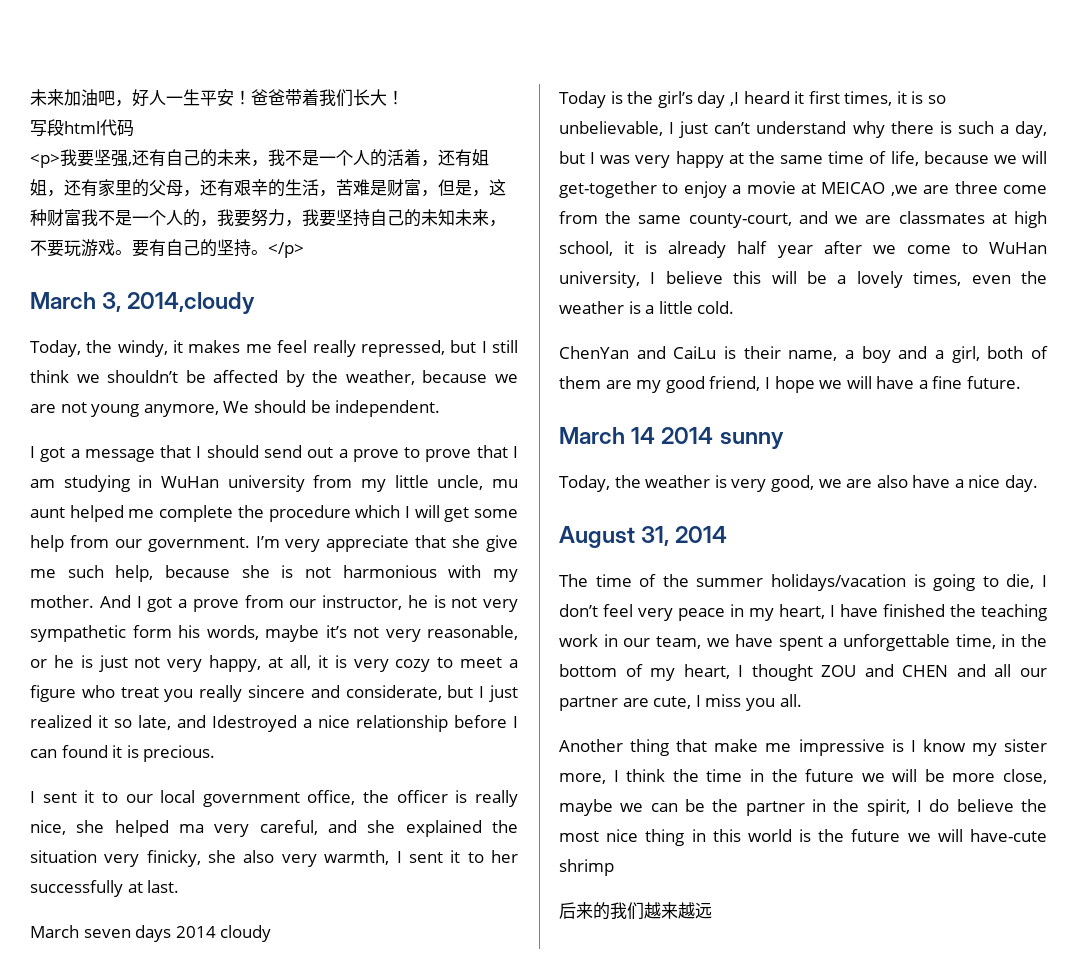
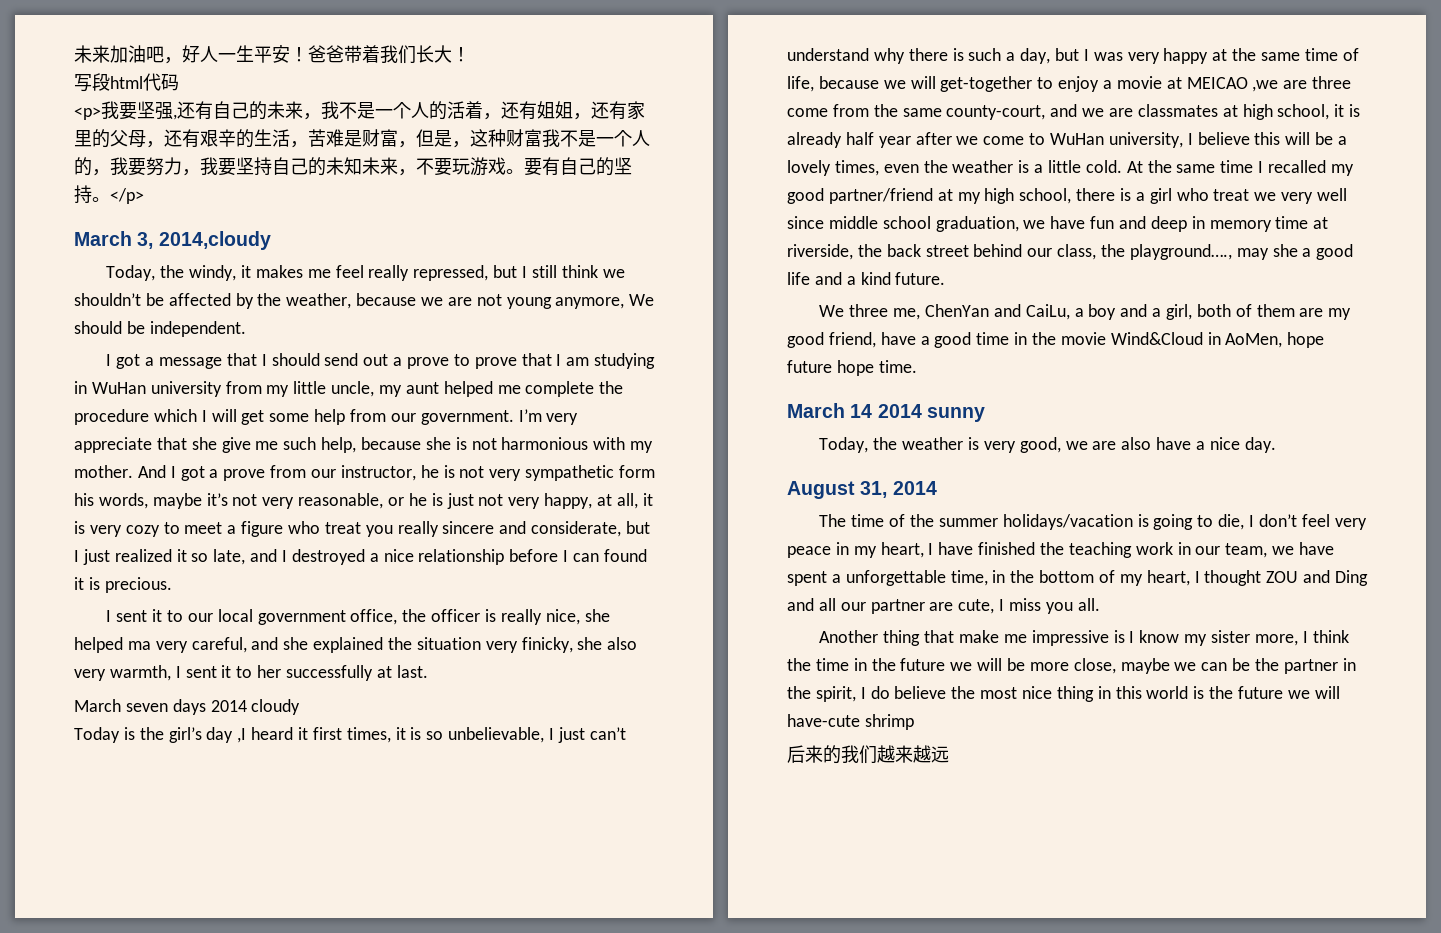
- I got a message that I should send out a prove to prove that I am studying in WuHan university from my little uncle, mu aunt helped me complete the procedure which I will get some help from our government.
+ I got a message that I should send out a prove to prove that I am studying in WuHan university from my little uncle, my aunt helped me complete the procedure which I will get some help from our government.
- And I got a prove from our instructor, he is not very sympathetic form his words, maybe it’s not very reasonable, or he is just not very happy, at all, it is very cozy to meet a figure who treat you really sincere and considerate, but I just realized it so late, and Idestroyed a nice relationship before I can found it is precious.
+ And I got a prove from our instructor, he is not very sympathetic form his words, maybe it’s not very reasonable, or he is just not very happy, at all, it is very cozy to meet a figure who treat you really sincere and considerate, but I just realized it so late, and I destroyed a nice relationship before I can found it is precious.
- Today is the girl’s day ,I heard it first times, it is so unbelievable, I just can’t understand why there is such a day, but I was very happy at the same time of life, because we will get-together to enjoy a movie at MEICAO ,we are three come from the same county-court, and we are classmates at high school, it is already half year after we come to WuHan university, I believe this will be a lovely times, even the weather is a little cold.
- ChenYan and CaiLu is their name, a boy and a girl, both of them are my good friend, I hope we will have a fine future.
+ Today is the girl’s day ,I heard it first times, it is so unbelievable, I just can’t understand why there is such a day, but I was very happy at the same time of life, because we will get-together to enjoy a movie at MEICAO ,we are three come from the same county-court, and we are classmates at high school, it is already half year after we come to WuHan university, I believe this will be a lovely times, even the weather is a little cold. At the same time I recalled my good partner/friend at my high school, there is a girl who treat we very well since middle school graduation, we have fun and deep in memory time at riverside, the back street behind our class, the playground…., may she a good life and a kind future.
+ We three me, ChenYan and CaiLu, a boy and a girl, both of them are my good friend, have a good time in the movie Wind&Cloud in AoMen, hope future hope time.
- The time of the summer holidays/vacation is going to die, I don’t feel very peace in my heart, I have finished the teaching work in our team, we have spent a unforgettable time, in the bottom of my heart, I thought ZOU and CHEN and all our partner are cute, I miss you all.
+ The time of the summer holidays/vacation is going to die, I don’t feel very peace in my heart, I have finished the teaching work in our team, we have spent a unforgettable time, in the bottom of my heart, I thought ZOU and Ding and all our partner are cute, I miss you all.

